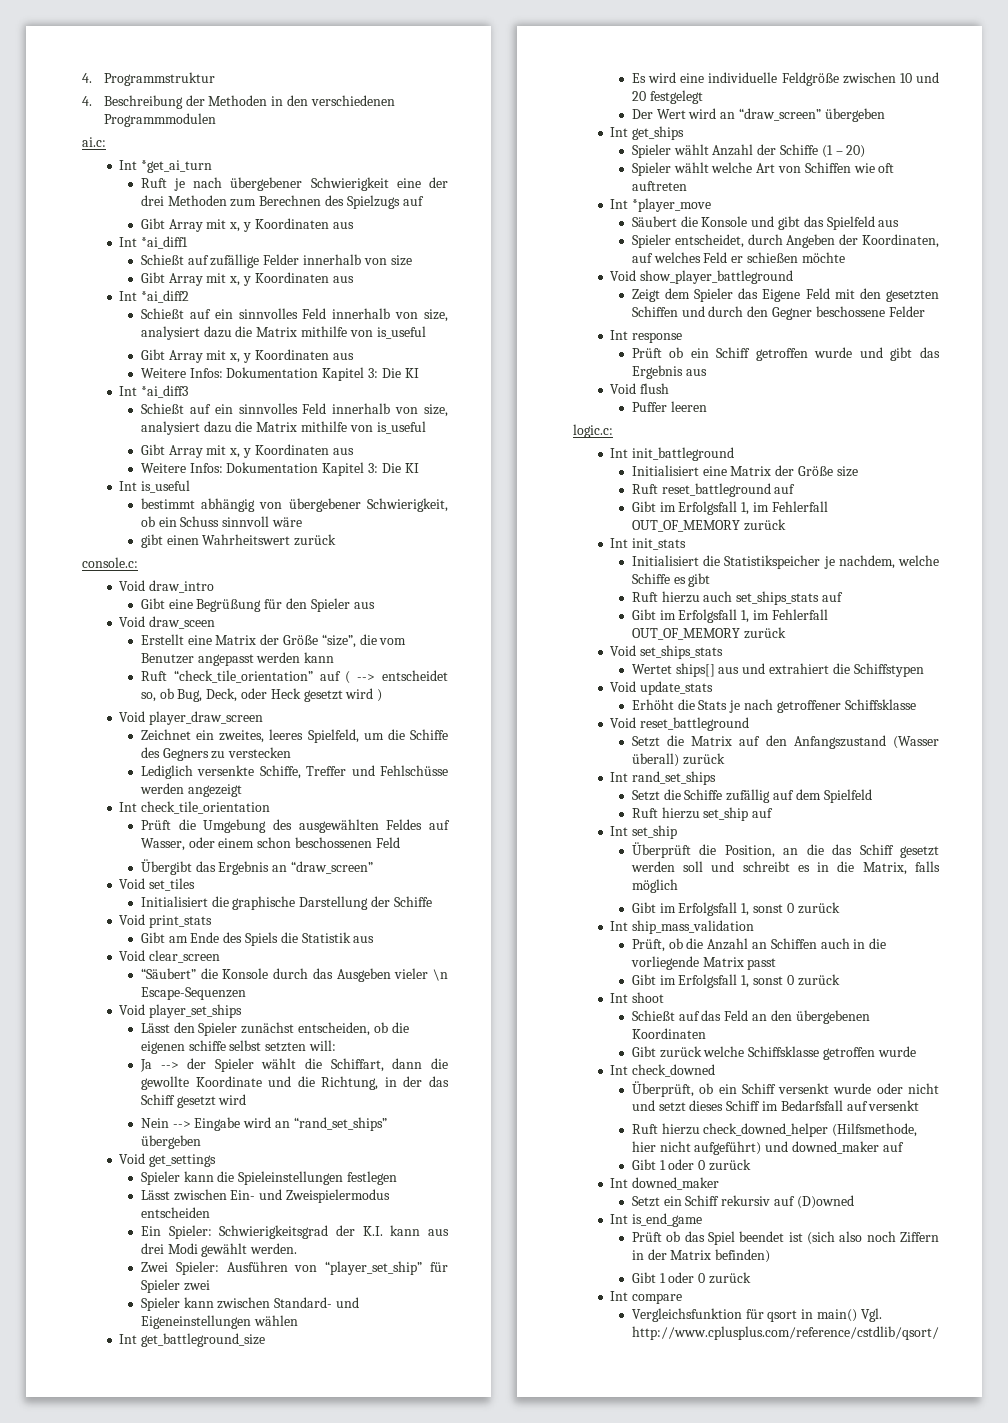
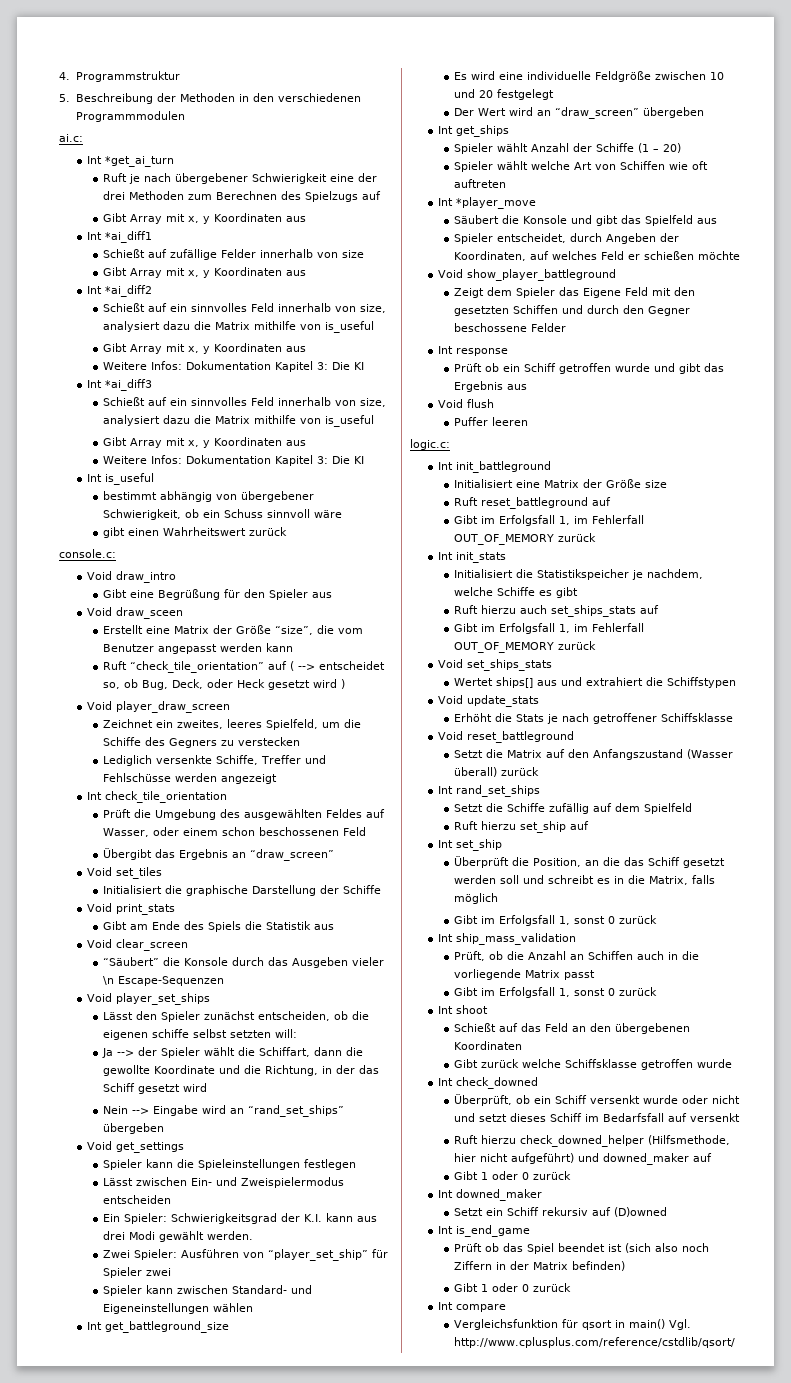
- 4. Beschreibung der Methoden in den verschiedenen Programmmodulen
+ 5. Beschreibung der Methoden in den verschiedenen Programmmodulen

